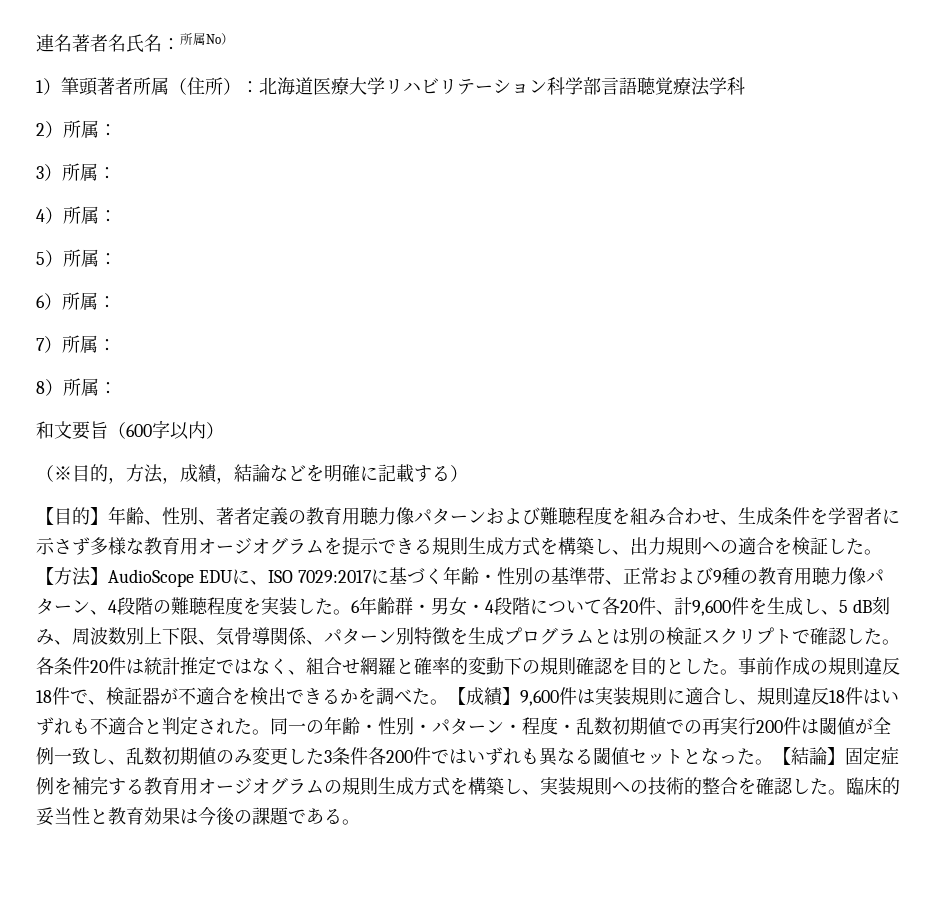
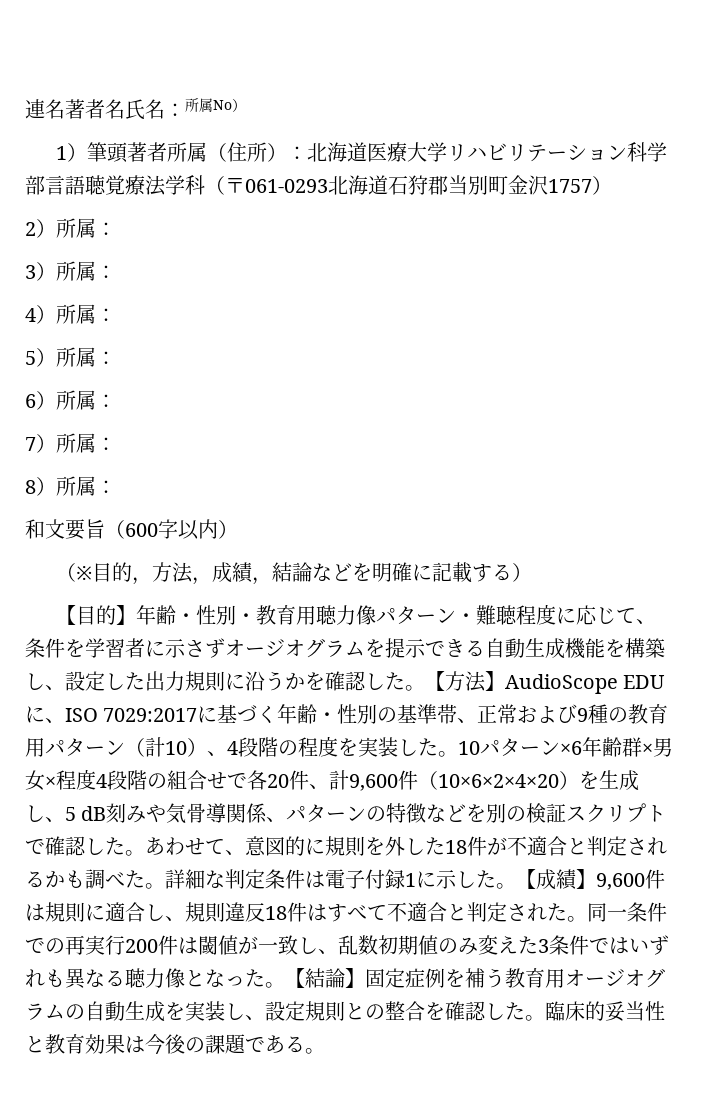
- 1）筆頭著者所属（住所）：北海道医療大学リハビリテーション科学部言語聴覚療法学科
+ 1）筆頭著者所属（住所）：北海道医療大学リハビリテーション科学部言語聴覚療法学科（〒061-0293北海道石狩郡当別町金沢1757）
- 【目的】年齢、性別、著者定義の教育用聴力像パターンおよび難聴程度を組み合わせ、生成条件を学習者に示さず多様な教育用オージオグラムを提示できる規則生成方式を構築し、出力規則への適合を検証した。
+ 【目的】年齢・性別・教育用聴力像パターン・難聴程度に応じて、条件を学習者に示さずオージオグラムを提示できる自動生成機能を構築し、設定した出力規則に沿うかを確認した。
- 【方法】AudioScope EDUに、ISO 7029:2017に基づく年齢・性別の基準帯、正常および9種の教育用聴力像パターン、4段階の難聴程度を実装した。
+ 【方法】AudioScope EDUに、ISO 7029:2017に基づく年齢・性別の基準帯、正常および9種の教育用パターン（計10）、4段階の程度を実装した。
- 6年齢群・男女・4段階について各20件、計9,600件を生成し、5 dB刻み、周波数別上下限、気骨導関係、パターン別特徴を生成プログラムとは別の検証スクリプトで確認した。
+ 10パターン×6年齢群×男女×程度4段階の組合せで各20件、計9,600件（10×6×2×4×20）を生成し、5 dB刻みや気骨導関係、パターンの特徴などを別の検証スクリプトで確認した。
- 各条件20件は統計推定ではなく、組合せ網羅と確率的変動下の規則確認を目的とした。事前作成の規則違反18件で、検証器が不適合を検出できるかを調べた。
+ あわせて、意図的に規則を外した18件が不適合と判定されるかも調べた。詳細な判定条件は電子付録1に示した。
- 【成績】9,600件は実装規則に適合し、規則違反18件はいずれも不適合と判定された。
+ 【成績】9,600件は規則に適合し、規則違反18件はすべて不適合と判定された。
- 同一の年齢・性別・パターン・程度・乱数初期値での再実行200件は閾値が全例一致し、乱数初期値のみ変更した3条件各200件ではいずれも異なる閾値セットとなった。
+ 同一条件での再実行200件は閾値が一致し、乱数初期値のみ変えた3条件ではいずれも異なる聴力像となった。
- 【結論】固定症例を補完する教育用オージオグラムの規則生成方式を構築し、実装規則への技術的整合を確認した。
+ 【結論】固定症例を補う教育用オージオグラムの自動生成を実装し、設定規則との整合を確認した。

